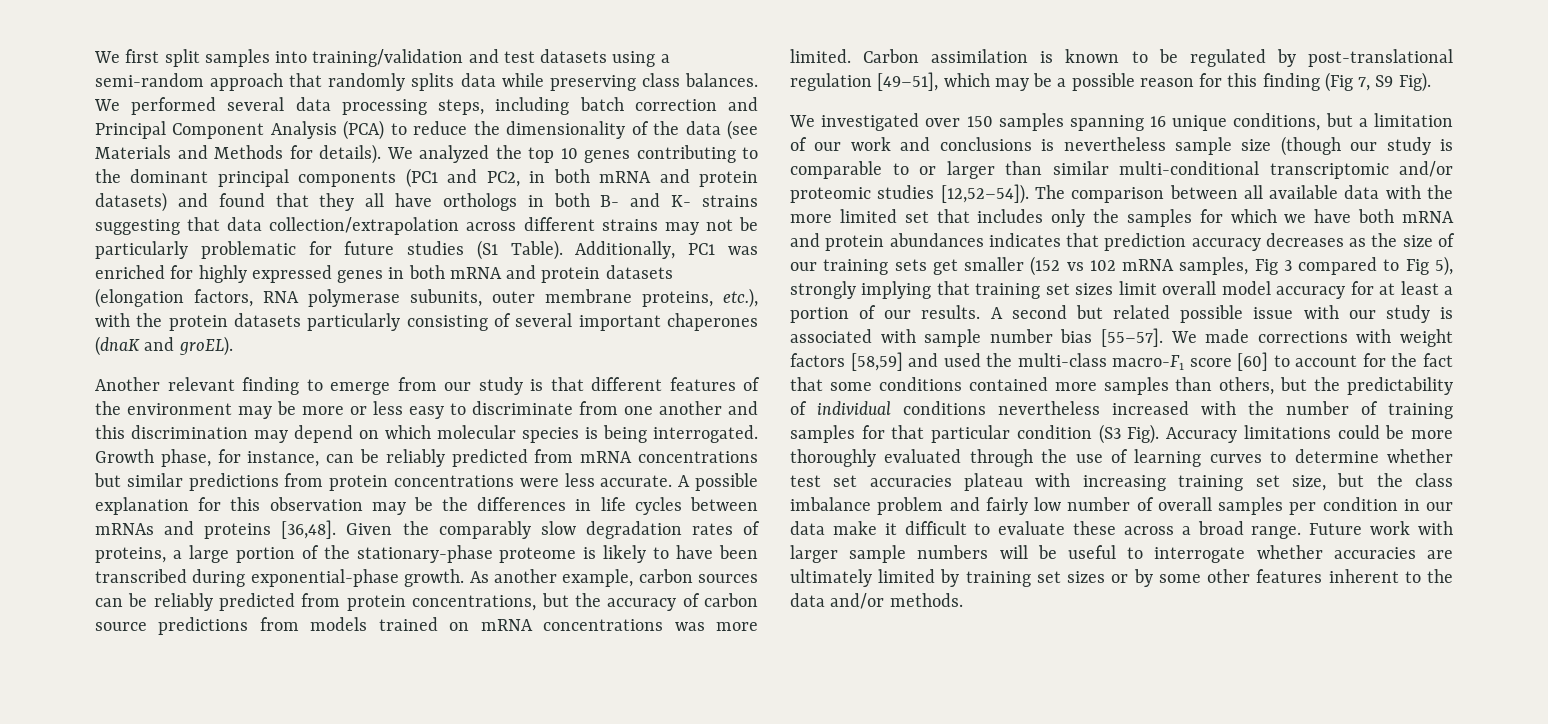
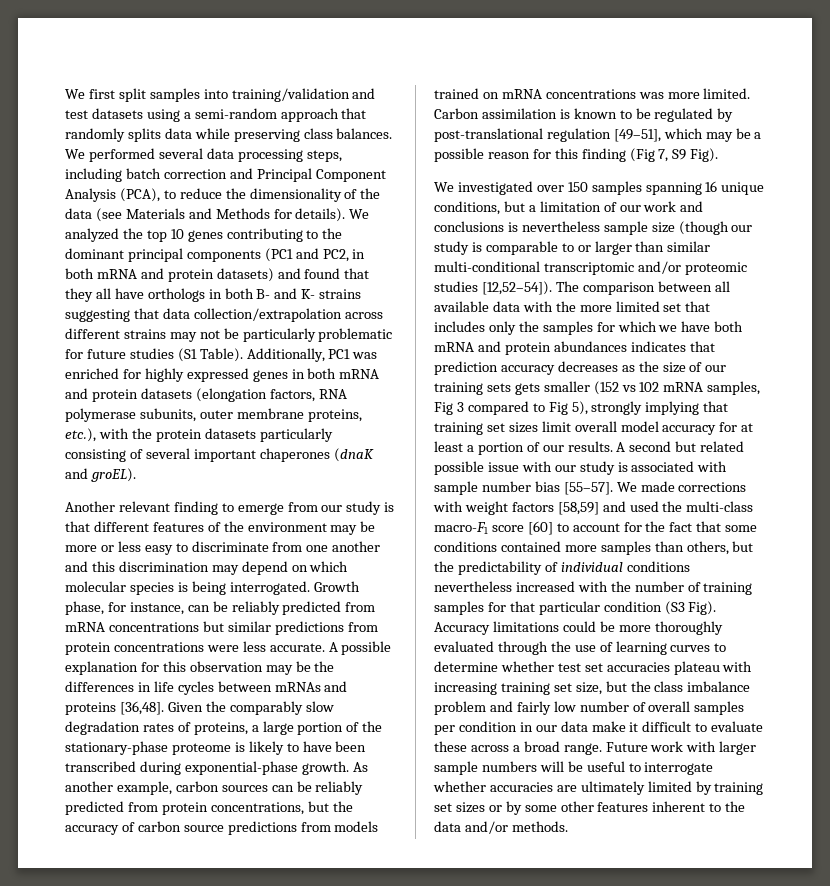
- We performed several data processing steps, including batch correction and Principal Component Analysis (PCA) to reduce the dimensionality of the data (see Materials and Methods for details).
+ We performed several data processing steps, including batch correction and Principal Component Analysis (PCA), to reduce the dimensionality of the data (see Materials and Methods for details).
- The comparison between all available data with the more limited set that includes only the samples for which we have both mRNA and protein abundances indicates that prediction accuracy decreases as the size of our training sets get smaller (152 vs 102 mRNA samples, Fig 3 compared to Fig 5), strongly implying that training set sizes limit overall model accuracy for at least a portion of our results.
+ The comparison between all available data with the more limited set that includes only the samples for which we have both mRNA and protein abundances indicates that prediction accuracy decreases as the size of our training sets gets smaller (152 vs 102 mRNA samples, Fig 3 compared to Fig 5), strongly implying that training set sizes limit overall model accuracy for at least a portion of our results.

